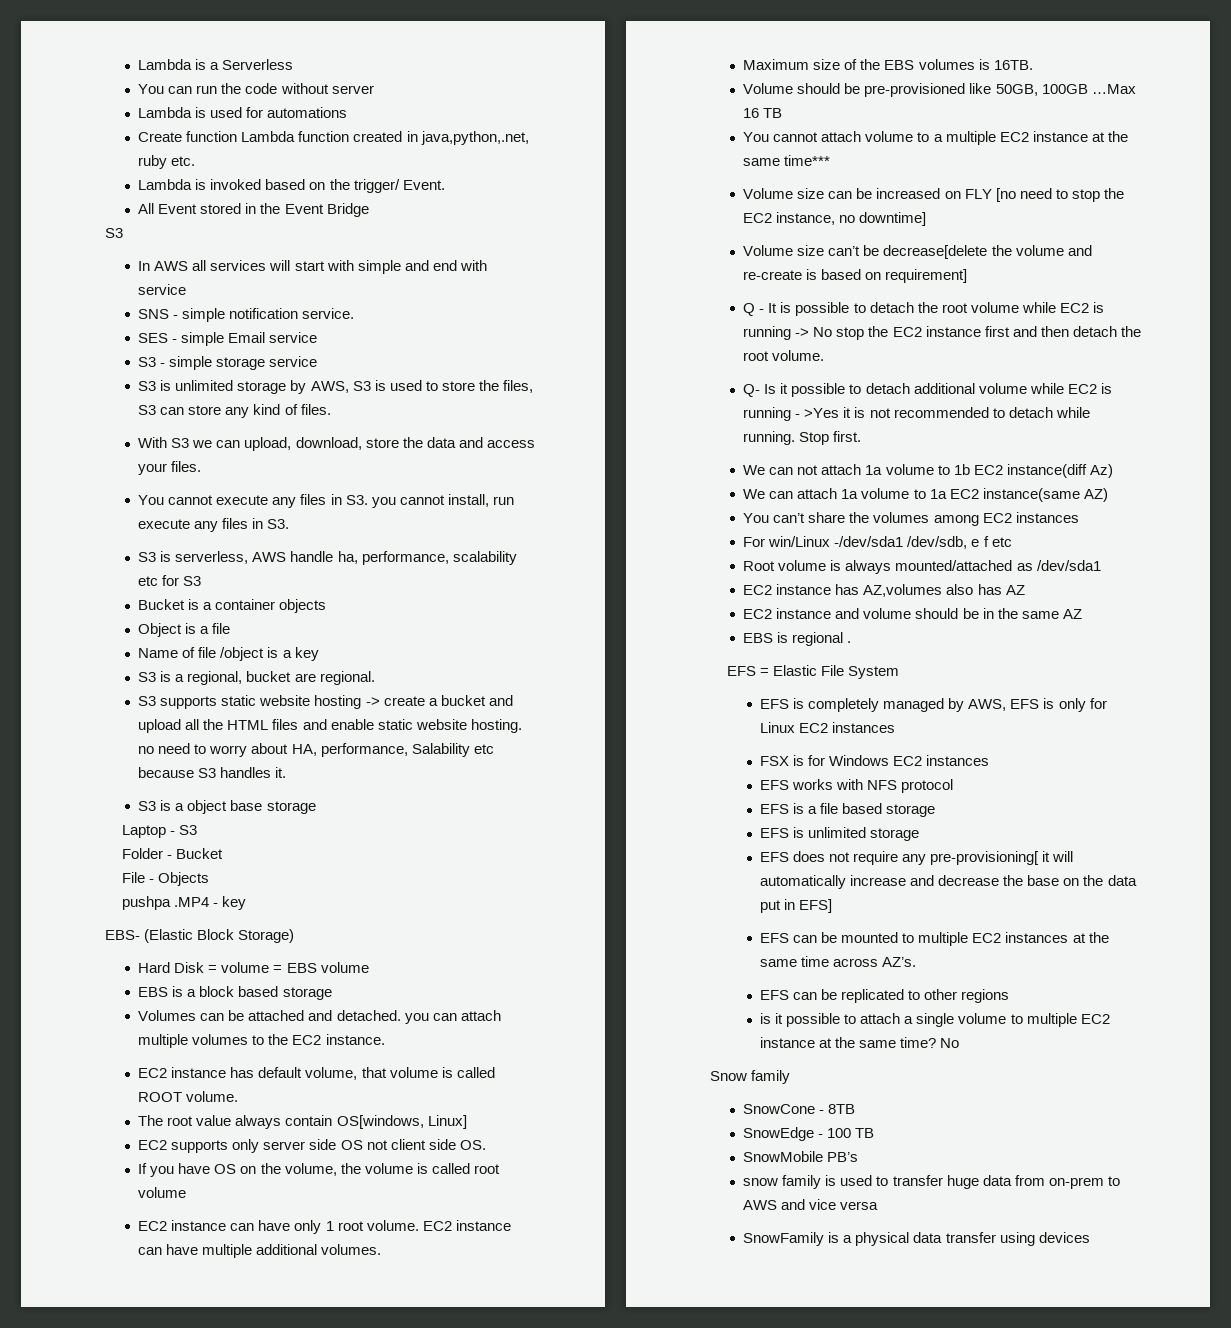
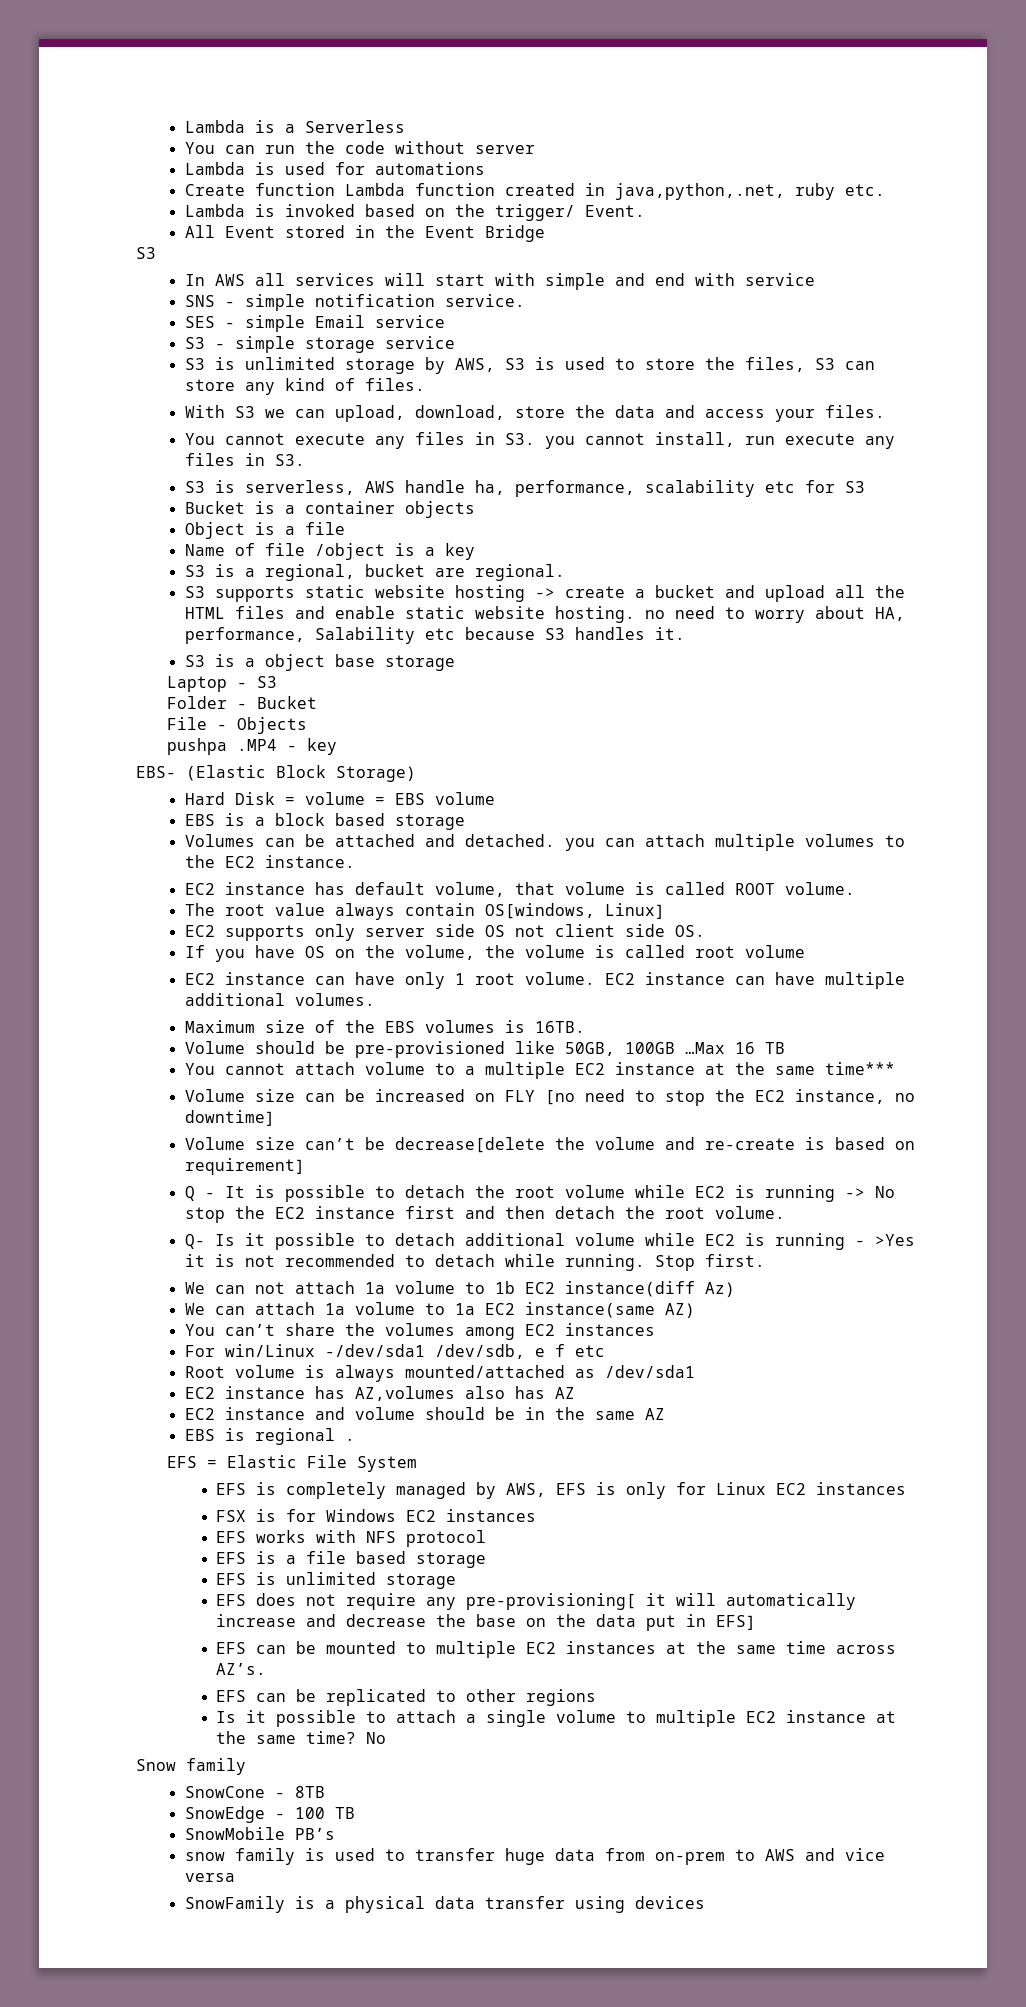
- is it possible to attach a single volume to multiple EC2 instance at the same time?
+ Is it possible to attach a single volume to multiple EC2 instance at the same time?

